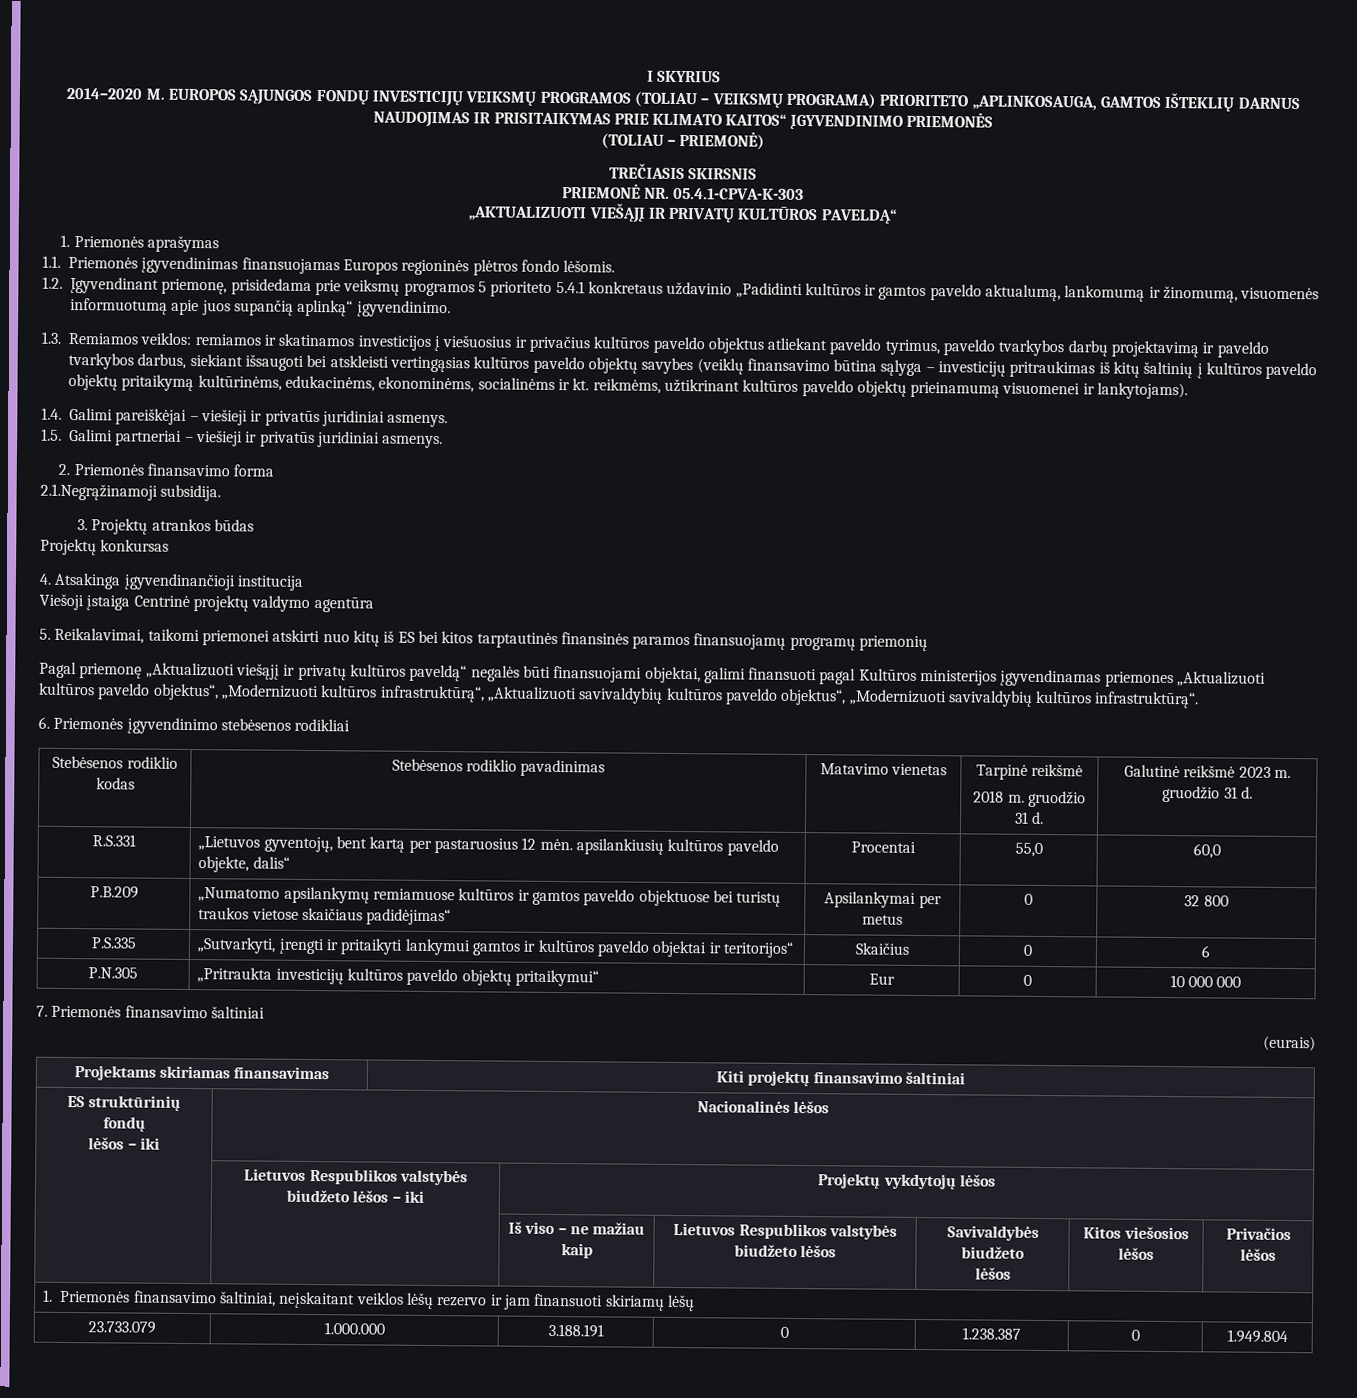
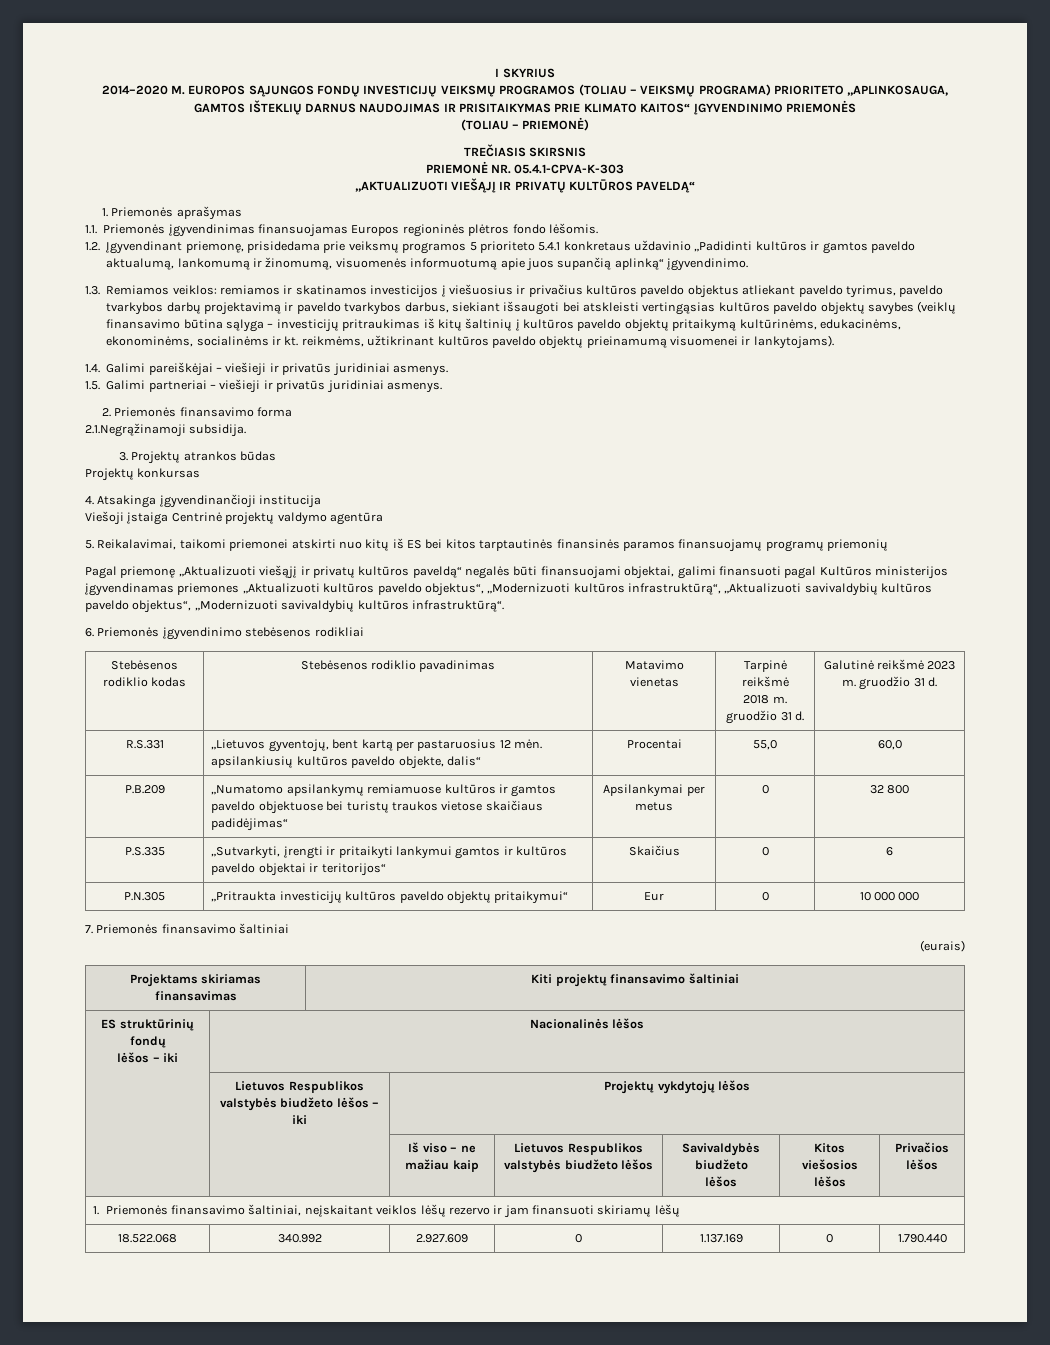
- 23.733.079 | 1.000.000 | 3.188.191 | 0 | 1.238.387 | 0 | 1.949.804
+ 18.522.068 | 340.992 | 2.927.609 | 0 | 1.137.169 | 0 | 1.790.440

